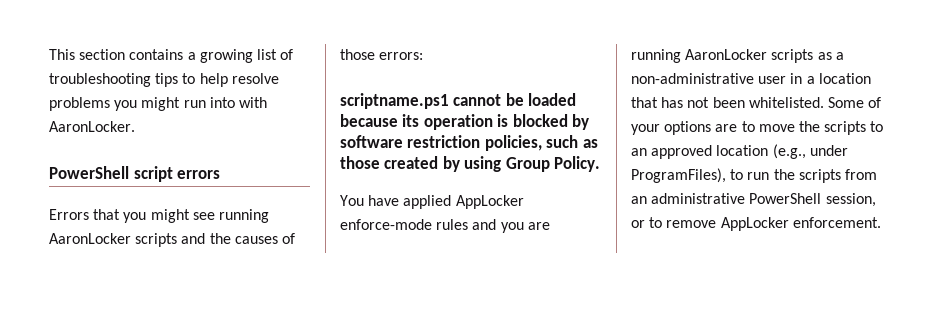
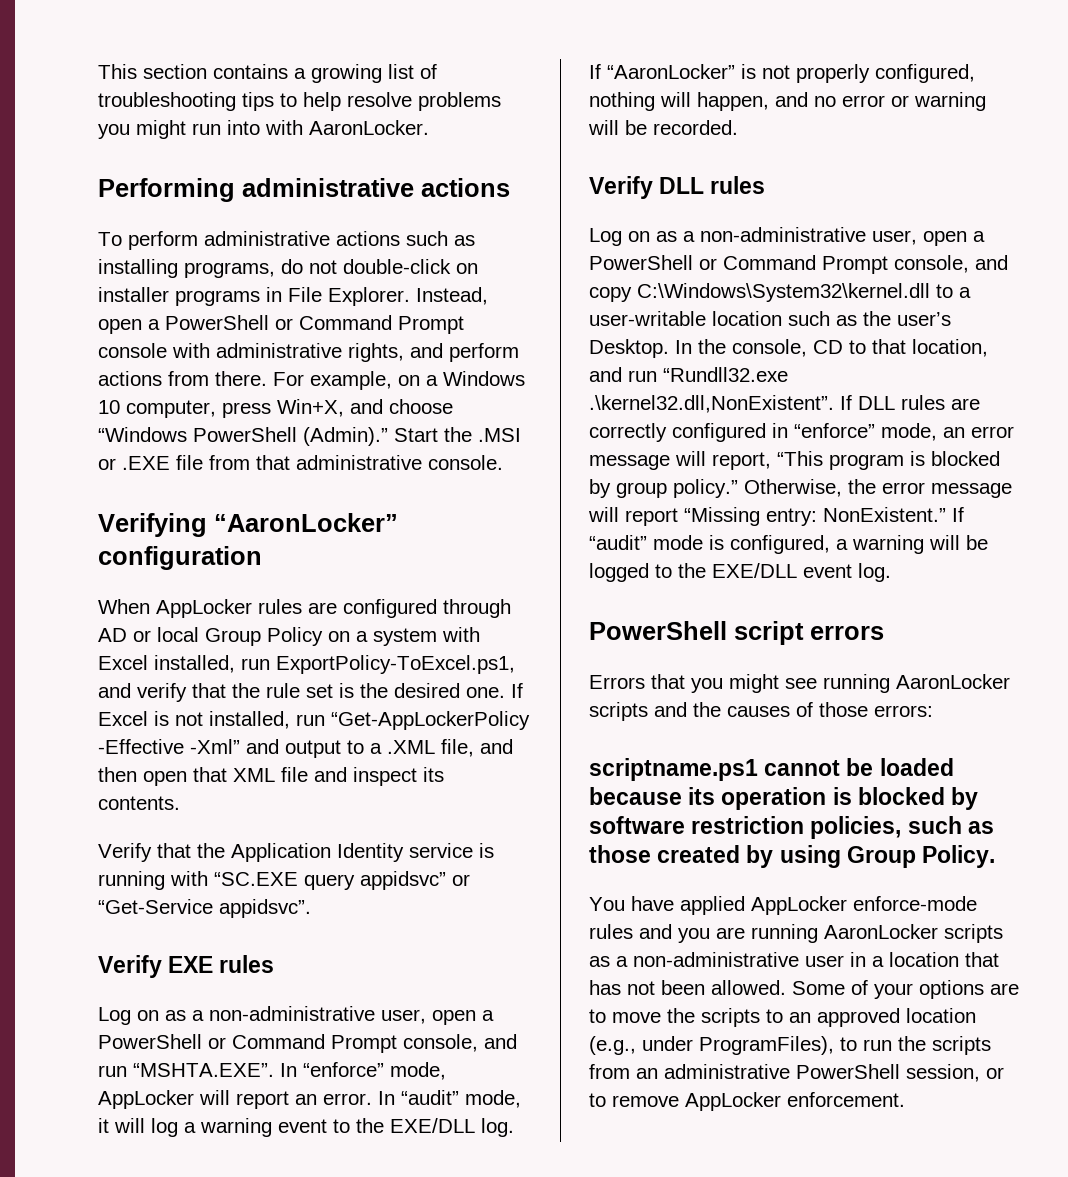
+ Performing administrative actions
+ To perform administrative actions such as installing programs, do not double-click on installer programs in File Explorer. Instead, open a PowerShell or Command Prompt console with administrative rights, and perform actions from there. For example, on a Windows 10 computer, press Win+X, and choose “Windows PowerShell (Admin).” Start the .MSI or .EXE file from that administrative console.
+ Verifying “AaronLocker” configuration
+ When AppLocker rules are configured through AD or local Group Policy on a system with Excel installed, run ExportPolicy-ToExcel.ps1, and verify that the rule set is the desired one. If Excel is not installed, run “Get-AppLockerPolicy -Effective -Xml” and output to a .XML file, and then open that XML file and inspect its contents.
+ Verify that the Application Identity service is running with “SC.EXE query appidsvc” or “Get-Service appidsvc”.
+ Verify EXE rules
+ Log on as a non-administrative user, open a PowerShell or Command Prompt console, and run “MSHTA.EXE”. In “enforce” mode, AppLocker will report an error. In “audit” mode, it will log a warning event to the EXE/DLL log. If “AaronLocker” is not properly configured, nothing will happen, and no error or warning will be recorded.
+ Verify DLL rules
+ Log on as a non-administrative user, open a PowerShell or Command Prompt console, and copy C:\Windows\System32\kernel.dll to a user-writable location such as the user’s Desktop. In the console, CD to that location, and run “Rundll32.exe .\kernel32.dll,NonExistent”. If DLL rules are correctly configured in “enforce” mode, an error message will report, “This program is blocked by group policy.” Otherwise, the error message will report “Missing entry: NonExistent.” If “audit” mode is configured, a warning will be logged to the EXE/DLL event log.
- You have applied AppLocker enforce-mode rules and you are running AaronLocker scripts as a non-administrative user in a location that has not been whitelisted.
+ You have applied AppLocker enforce-mode rules and you are running AaronLocker scripts as a non-administrative user in a location that has not been allowed.

